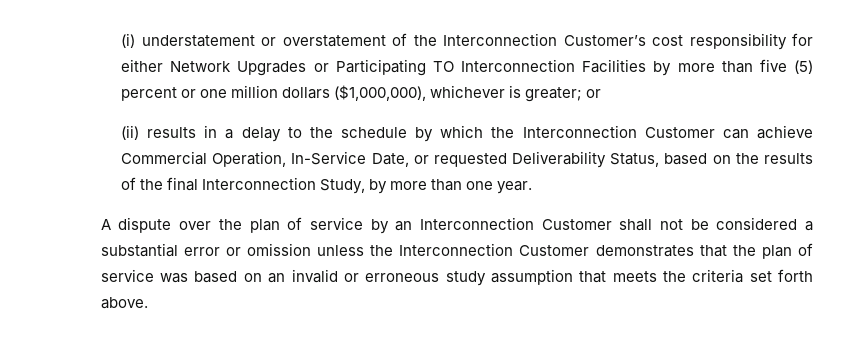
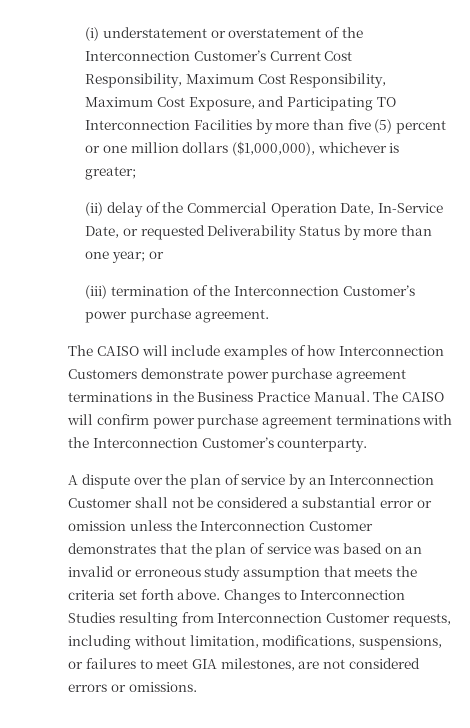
- (i) understatement or overstatement of the Interconnection Customer’s cost responsibility for either Network Upgrades or Participating TO Interconnection Facilities by more than five (5) percent or one million dollars ($1,000,000), whichever is greater; or
+ (i) understatement or overstatement of the Interconnection Customer’s Current Cost Responsibility, Maximum Cost Responsibility, Maximum Cost Exposure, and Participating TO Interconnection Facilities by more than five (5) percent or one million dollars ($1,000,000), whichever is greater;
- (ii) results in a delay to the schedule by which the Interconnection Customer can achieve Commercial Operation, In-Service Date, or requested Deliverability Status, based on the results of the final Interconnection Study, by more than one year.
+ (ii) delay of the Commercial Operation Date, In-Service Date, or requested Deliverability Status by more than one year; or
+ (iii) termination of the Interconnection Customer’s power purchase agreement.
+ The CAISO will include examples of how Interconnection Customers demonstrate power purchase agreement terminations in the Business Practice Manual. The CAISO will confirm power purchase agreement terminations with the Interconnection Customer’s counterparty.
+ Changes to Interconnection Studies resulting from Interconnection Customer requests, including without limitation, modifications, suspensions, or failures to meet GIA milestones, are not considered errors or omissions.

